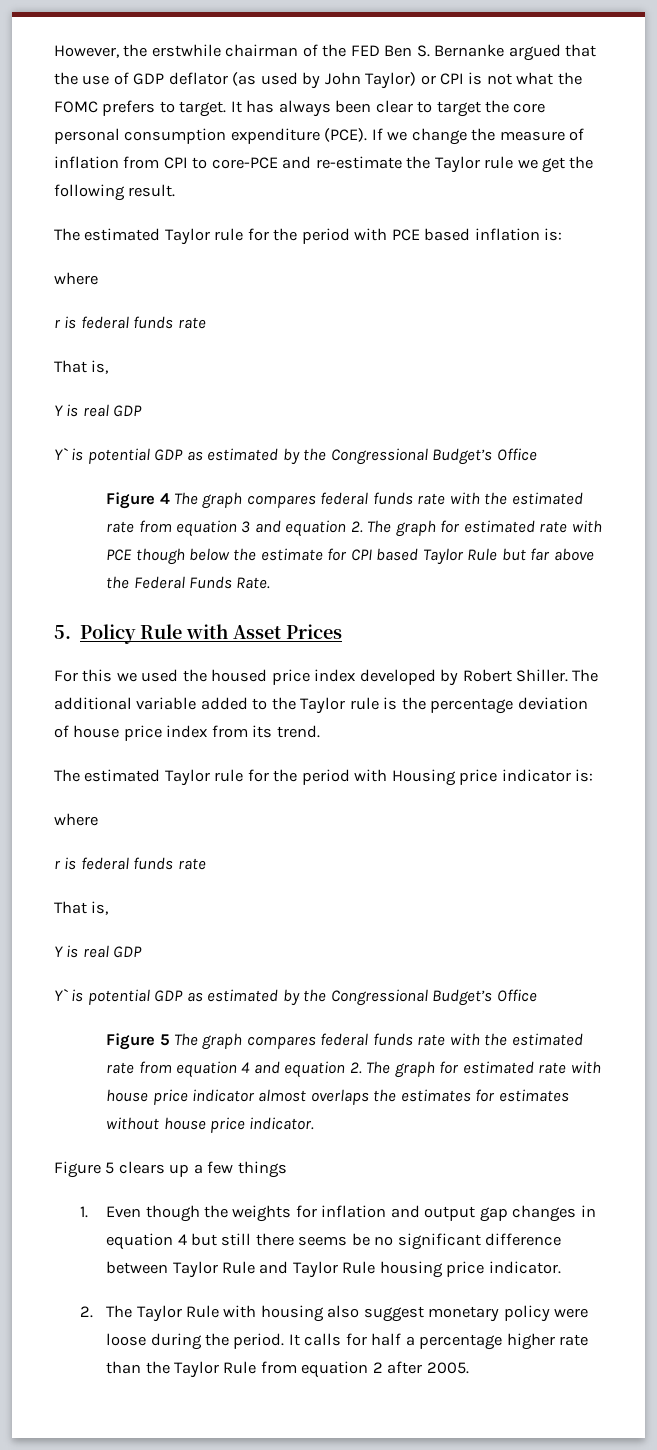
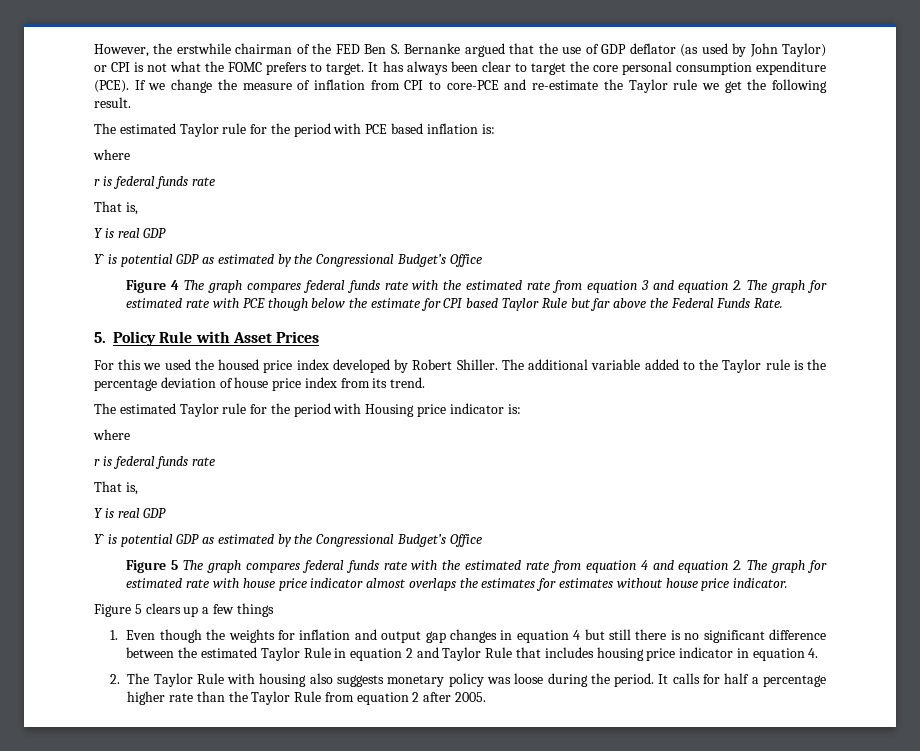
- 1. Even though the weights for inflation and output gap changes in equation 4 but still there seems be no significant difference between Taylor Rule and Taylor Rule housing price indicator.
+ 1. Even though the weights for inflation and output gap changes in equation 4 but still there is no significant difference between the estimated Taylor Rule in equation 2 and Taylor Rule that includes housing price indicator in equation 4.
- 2. The Taylor Rule with housing also suggest monetary policy were loose during the period.
+ 2. The Taylor Rule with housing also suggests monetary policy was loose during the period.

